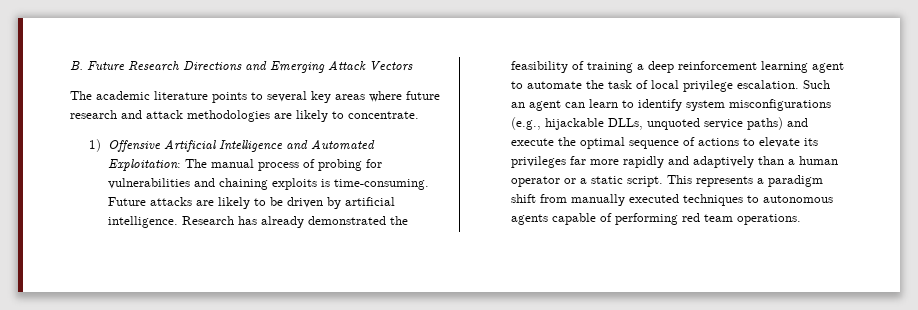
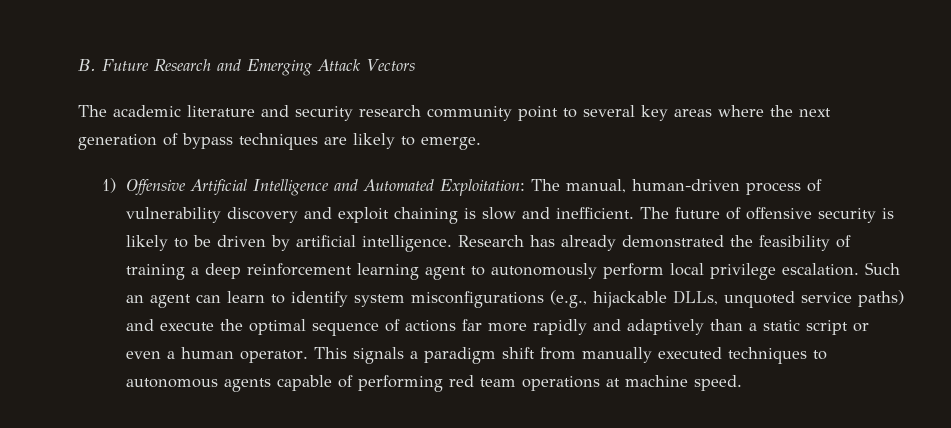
- B. Future Research Directions and Emerging Attack Vectors
+ B. Future Research and Emerging Attack Vectors
- The academic literature points to several key areas where future research and attack methodologies are likely to concentrate.
+ The academic literature and security research community point to several key areas where the next generation of bypass techniques are likely to emerge.
- 1) Offensive Artificial Intelligence and Automated Exploitation: The manual process of probing for vulnerabilities and chaining exploits is time-consuming. Future attacks are likely to be driven by artificial intelligence.
+ 1) Offensive Artificial Intelligence and Automated Exploitation: The manual, human-driven process of vulnerability discovery and exploit chaining is slow and inefficient. The future of offensive security is likely to be driven by artificial intelligence.
- Research has already demonstrated the feasibility of training a deep reinforcement learning agent to automate the task of local privilege escalation.
+ Research has already demonstrated the feasibility of training a deep reinforcement learning agent to autonomously perform local privilege escalation.
- Such an agent can learn to identify system misconfigurations (e.g., hijackable DLLs, unquoted service paths) and execute the optimal sequence of actions to elevate its privileges far more rapidly and adaptively than a human operator or a static script. This represents a paradigm shift from manually executed techniques to autonomous agents capable of performing red team operations.
+ Such an agent can learn to identify system misconfigurations (e.g., hijackable DLLs, unquoted service paths) and execute the optimal sequence of actions far more rapidly and adaptively than a static script or even a human operator. This signals a paradigm shift from manually executed techniques to autonomous agents capable of performing red team operations at machine speed.

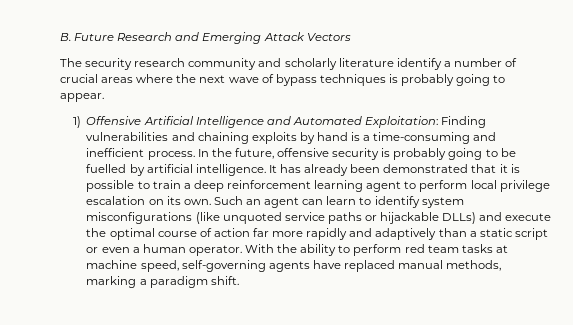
- The academic literature and security research community point to several key areas where the next generation of bypass techniques are likely to emerge.
+ The security research community and scholarly literature identify a number of crucial areas where the next wave of bypass techniques is probably going to appear.
- 1) Offensive Artificial Intelligence and Automated Exploitation: The manual, human-driven process of vulnerability discovery and exploit chaining is slow and inefficient. The future of offensive security is likely to be driven by artificial intelligence.
+ 1) Offensive Artificial Intelligence and Automated Exploitation: Finding vulnerabilities and chaining exploits by hand is a time-consuming and inefficient process. In the future, offensive security is probably going to be fuelled by artificial intelligence.
- Research has already demonstrated the feasibility of training a deep reinforcement learning agent to autonomously perform local privilege escalation.
+ It has already been demonstrated that it is possible to train a deep reinforcement learning agent to perform local privilege escalation on its own.
- Such an agent can learn to identify system misconfigurations (e.g., hijackable DLLs, unquoted service paths) and execute the optimal sequence of actions far more rapidly and adaptively than a static script or even a human operator.
+ Such an agent can learn to identify system misconfigurations (like unquoted service paths or hijackable DLLs) and execute the optimal course of action far more rapidly and adaptively than a static script or even a human operator.
- This signals a paradigm shift from manually executed techniques to autonomous agents capable of performing red team operations at machine speed.
+ With the ability to perform red team tasks at machine speed, self-governing agents have replaced manual methods, marking a paradigm shift.

